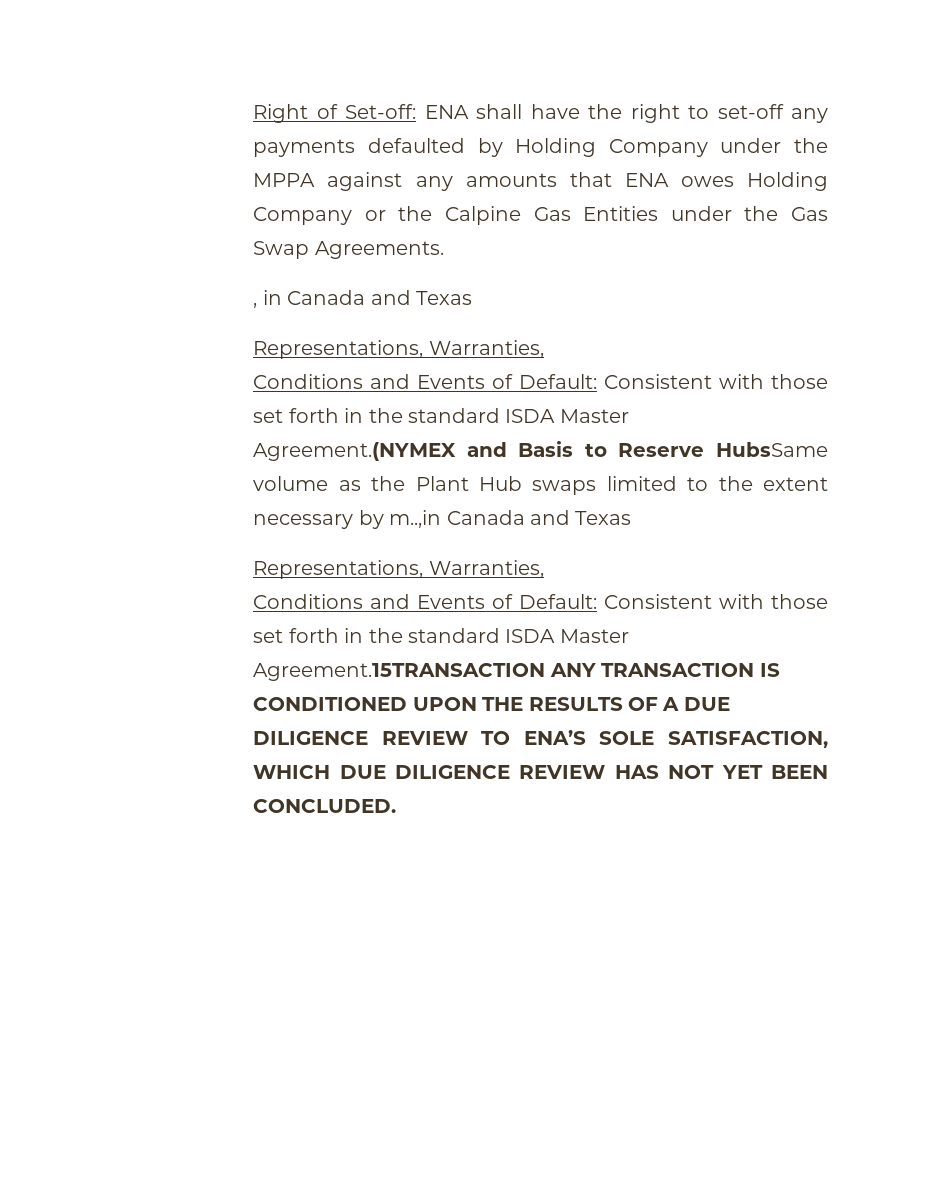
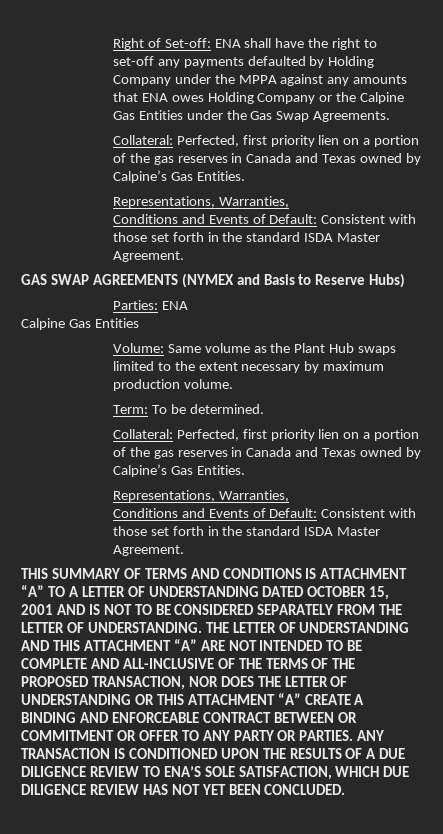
  Right of Set-off: ENA shall have the right to set-off any payments defaulted by Holding Company under the MPPA against any amounts that ENA owes Holding Company or the Calpine Gas Entities under the Gas Swap Agreements.
- , in Canada and Texas
+ Collateral: Perfected, first priority lien on a portion of the gas reserves in Canada and Texas owned by Calpine’s Gas Entities.
  Representations, Warranties,
- Conditions and Events of Default: Consistent with those set forth in the standard ISDA Master Agreement.(NYMEX and Basis to Reserve HubsSame volume as the Plant Hub swaps limited to the extent necessary by m..,in Canada and Texas
+ Conditions and Events of Default: Consistent with those set forth in the standard ISDA Master Agreement.
+ GAS SWAP AGREEMENTS (NYMEX and Basis to Reserve Hubs)
+ Parties: ENA
+ Calpine Gas Entities
+ Volume: Same volume as the Plant Hub swaps limited to the extent necessary by maximum production volume.
+ Term: To be determined.
+ Collateral: Perfected, first priority lien on a portion of the gas reserves in Canada and Texas owned by Calpine’s Gas Entities.
  Representations, Warranties,
- Conditions and Events of Default: Consistent with those set forth in the standard ISDA Master Agreement.15TRANSACTION ANY TRANSACTION IS CONDITIONED UPON THE RESULTS OF A DUE DILIGENCE REVIEW TO ENA’S SOLE SATISFACTION, WHICH DUE DILIGENCE REVIEW HAS NOT YET BEEN CONCLUDED.
+ Conditions and Events of Default: Consistent with those set forth in the standard ISDA Master Agreement.
+ THIS SUMMARY OF TERMS AND CONDITIONS IS ATTACHMENT “A” TO A LETTER OF UNDERSTANDING DATED OCTOBER 15, 2001 AND IS NOT TO BE CONSIDERED SEPARATELY FROM THE LETTER OF UNDERSTANDING. THE LETTER OF UNDERSTANDING AND THIS ATTACHMENT “A” ARE NOT INTENDED TO BE COMPLETE AND ALL-INCLUSIVE OF THE TERMS OF THE PROPOSED TRANSACTION, NOR DOES THE LETTER OF UNDERSTANDING OR THIS ATTACHMENT “A” CREATE A BINDING AND ENFORCEABLE CONTRACT BETWEEN OR COMMITMENT OR OFFER TO ANY PARTY OR PARTIES. ANY TRANSACTION IS CONDITIONED UPON THE RESULTS OF A DUE DILIGENCE REVIEW TO ENA’S SOLE SATISFACTION, WHICH DUE DILIGENCE REVIEW HAS NOT YET BEEN CONCLUDED.

